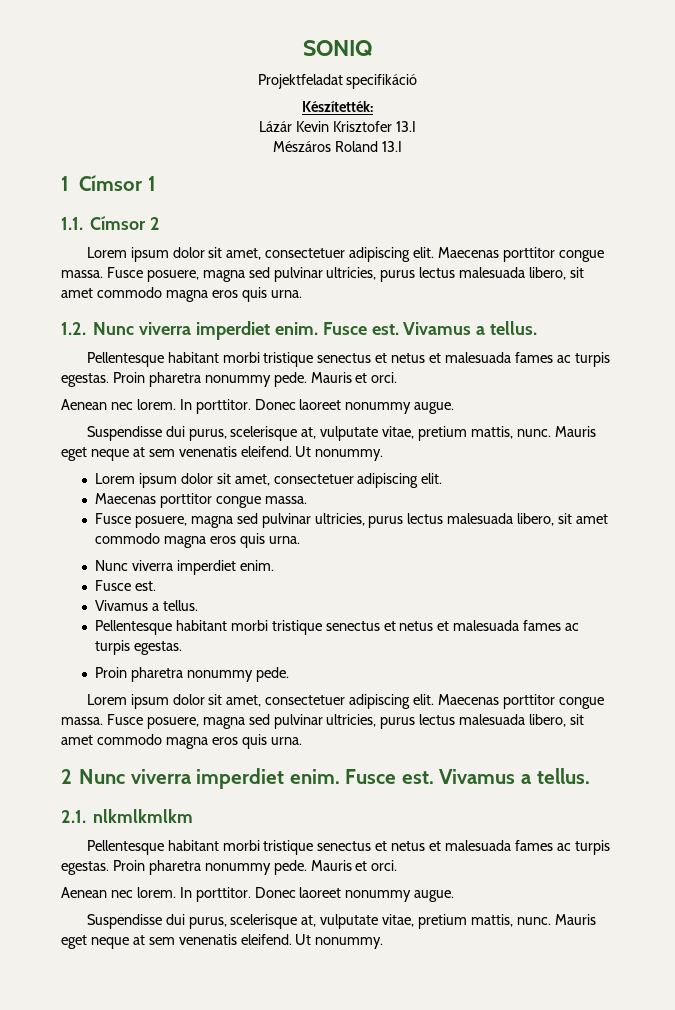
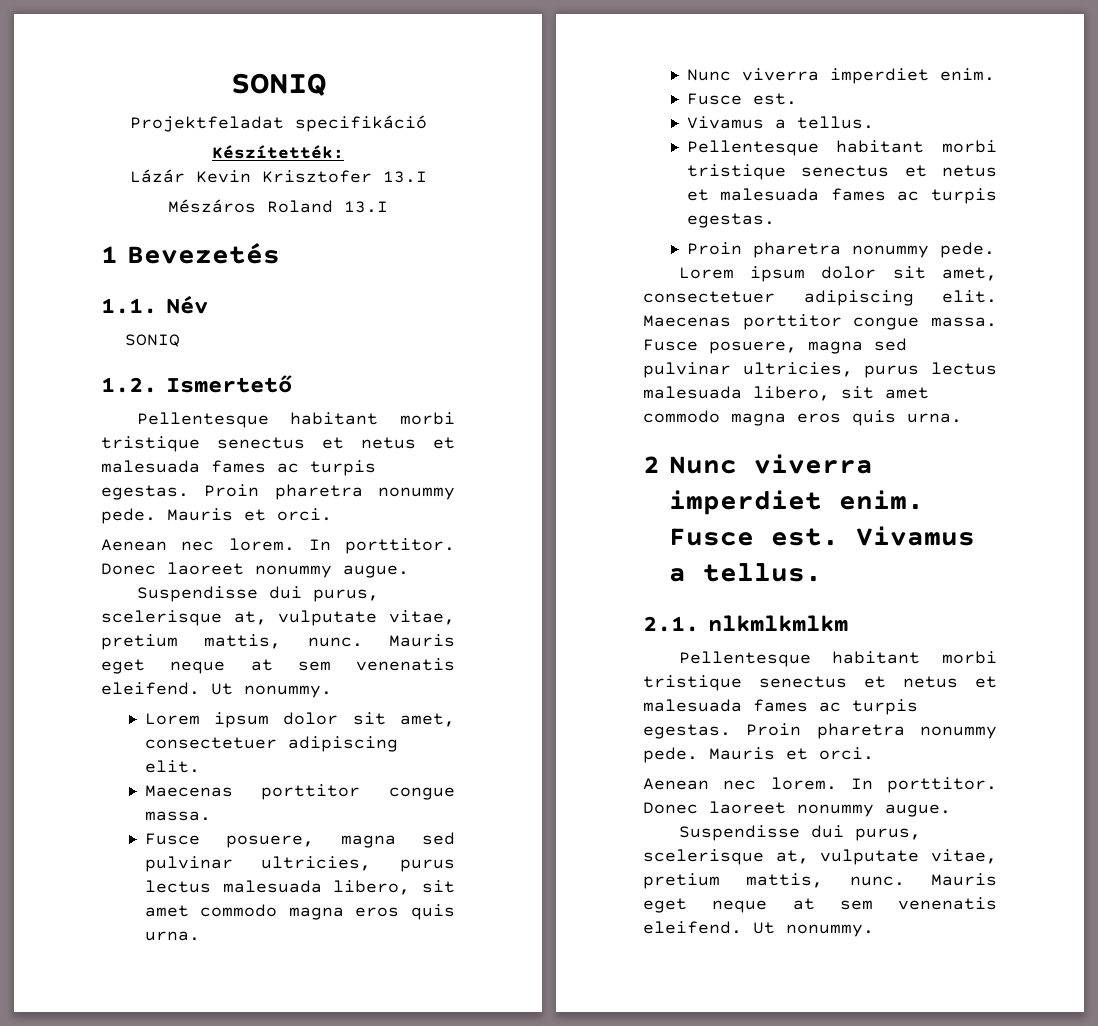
- 1 Címsor 1
+ 1 Bevezetés
- 1.1. Címsor 2
- Lorem ipsum dolor sit amet, consectetuer adipiscing elit. Maecenas porttitor congue massa. Fusce posuere, magna sed pulvinar ultricies, purus lectus malesuada libero, sit amet commodo magna eros quis urna.
- 1.2. Nunc viverra imperdiet enim. Fusce est. Vivamus a tellus.
+ 1.1. Név
+ SONIQ
+ 1.2. Ismertető

